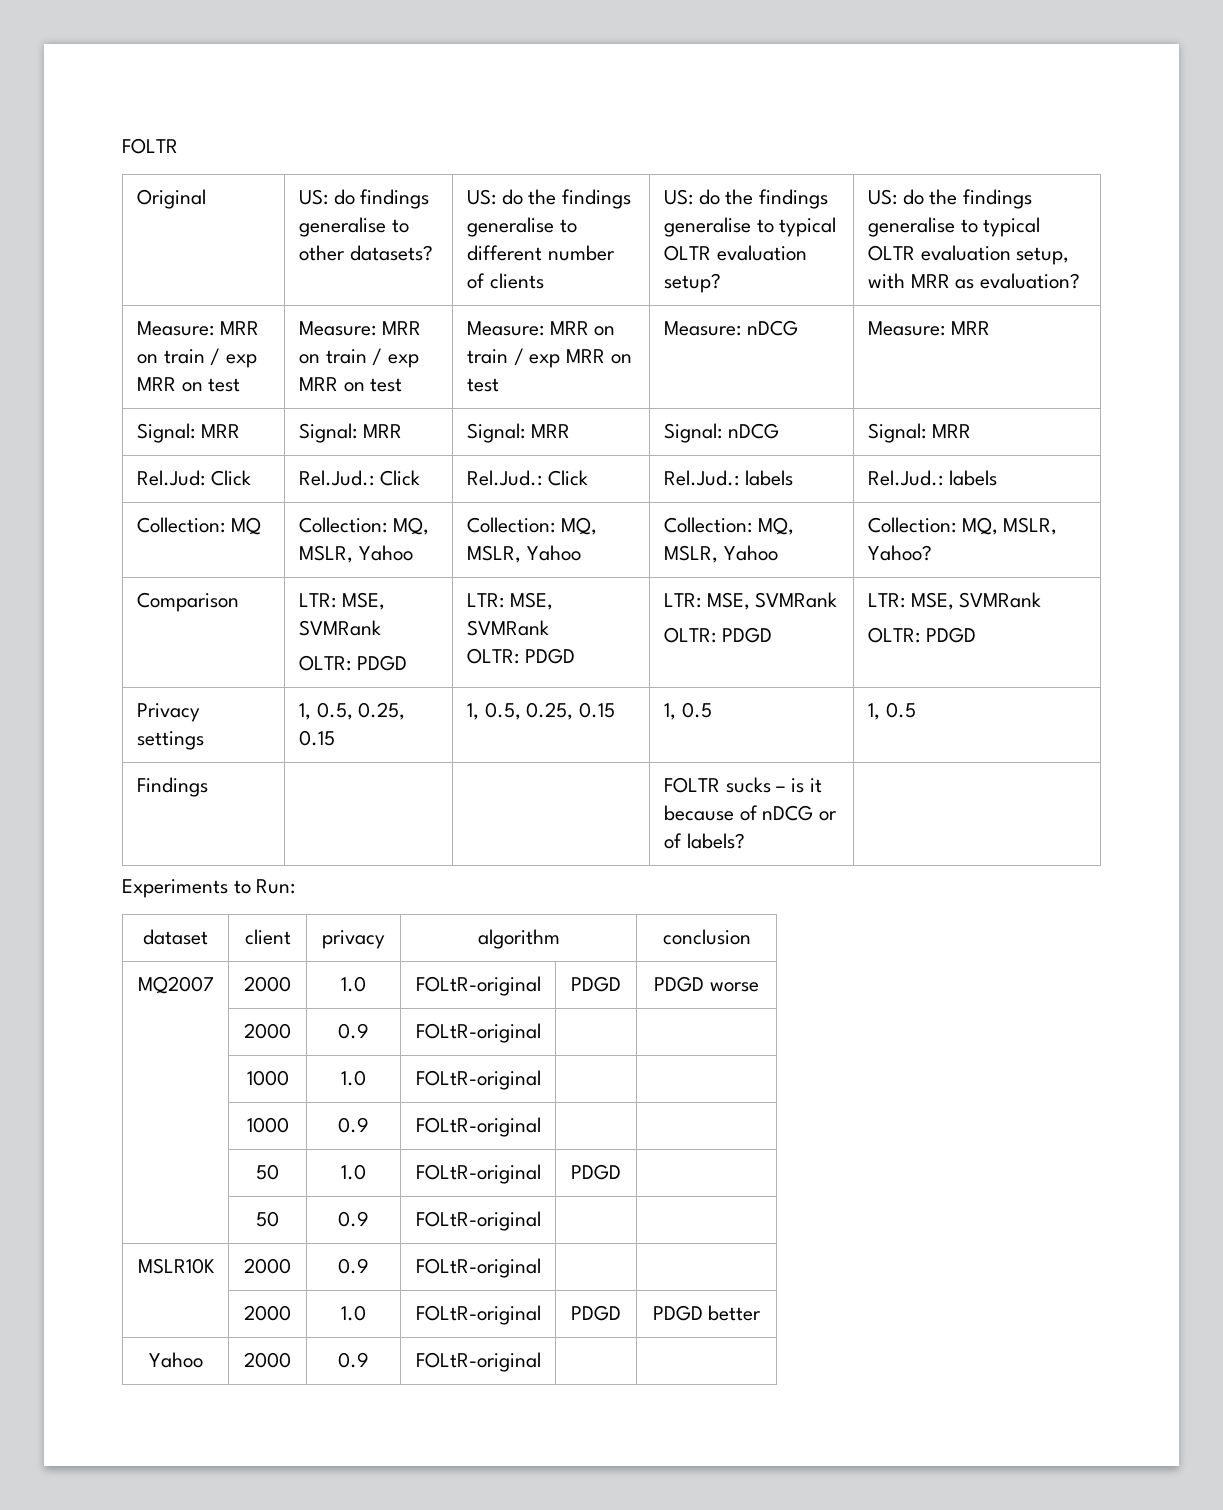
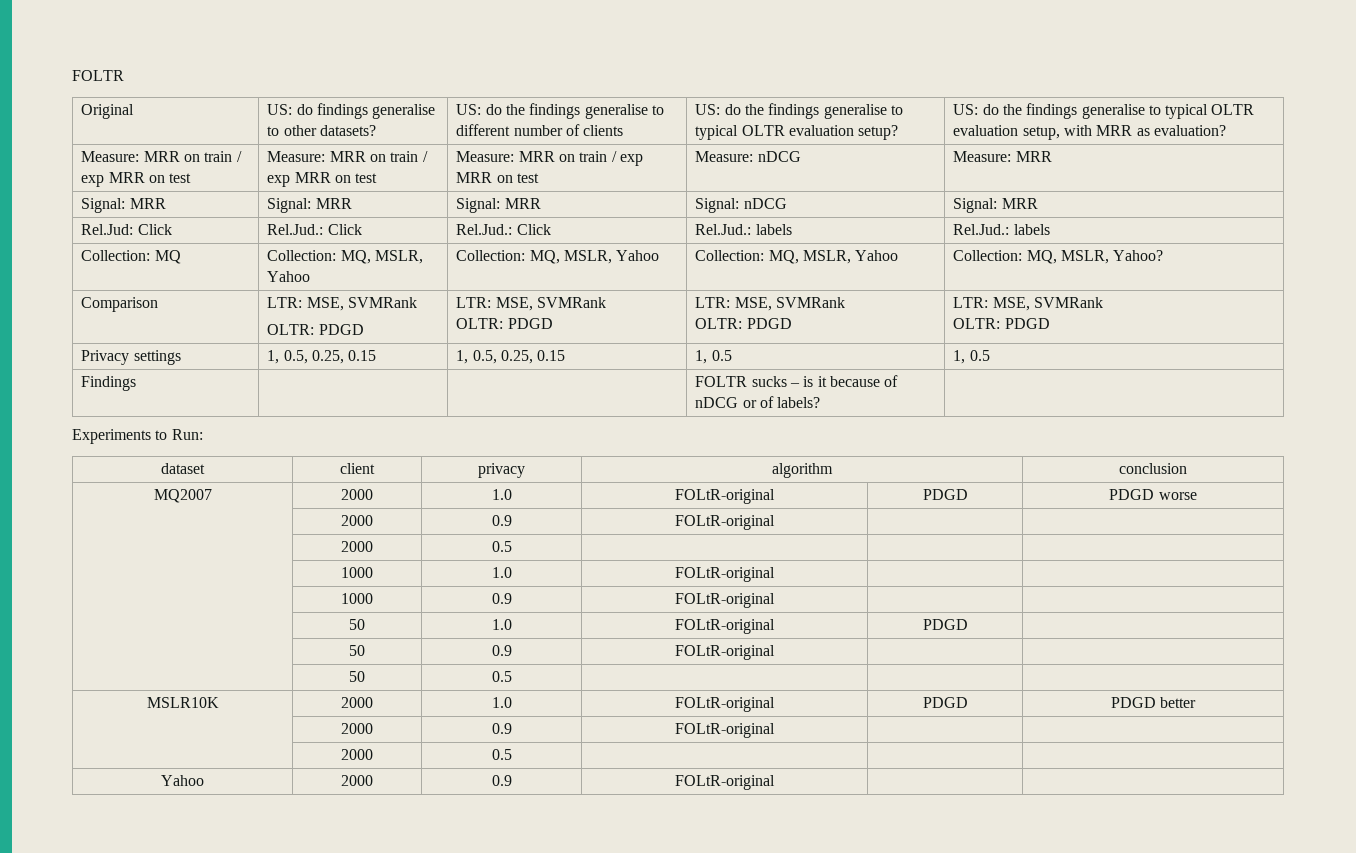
  MQ2007 | 2000 | 1.0 | FOLtR-original | PDGD | PDGD worse
  | 2000 | 0.9 | FOLtR-original | |
+ | 2000 | 0.5 | | |
+ | 50 | 0.5 | | |
- MSLR10K | 2000 | 0.9 | FOLtR-original | |
- | 2000 | 1.0 | FOLtR-original | PDGD | PDGD better
+ MSLR10K | 2000 | 1.0 | FOLtR-original | PDGD | PDGD better
+ | 2000 | 0.9 | FOLtR-original | |
+ | 2000 | 0.5 | | |

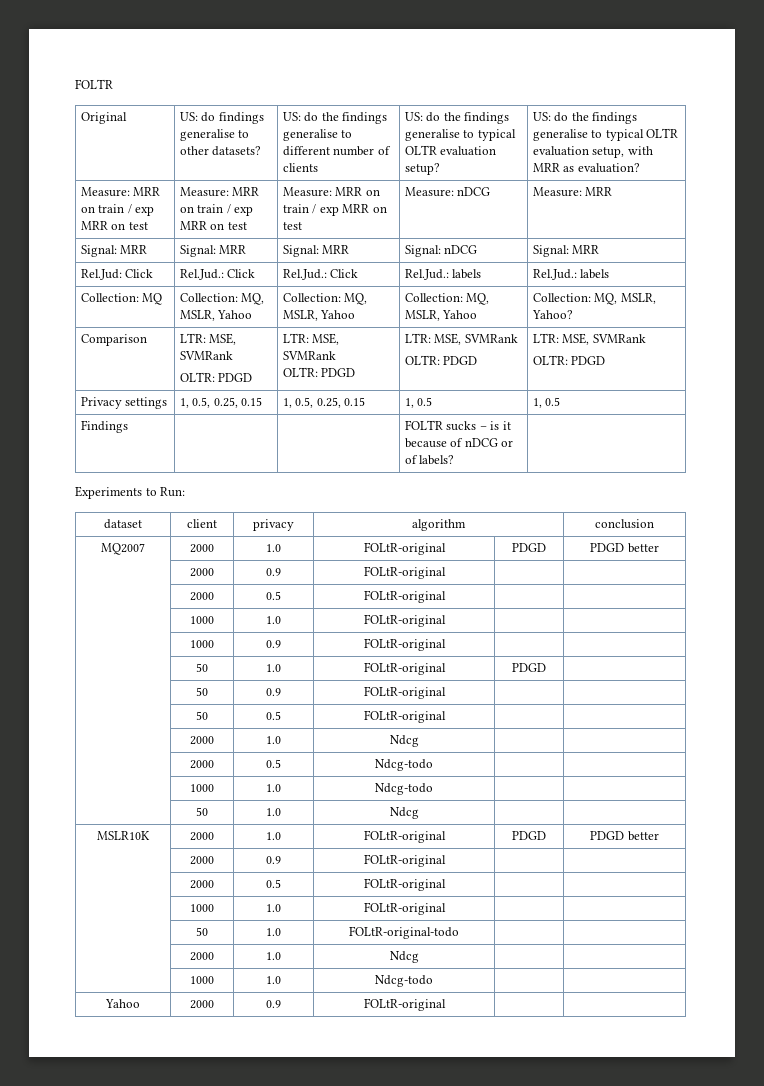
- MQ2007 | 2000 | 1.0 | FOLtR-original | PDGD | PDGD worse
+ MQ2007 | 2000 | 1.0 | FOLtR-original | PDGD | PDGD better
  | 2000 | 0.9 | FOLtR-original | |
- | 2000 | 0.5 | | |
+ | 2000 | 0.5 | FOLtR-original | |
- | 50 | 0.5 | | |
+ | 50 | 0.5 | FOLtR-original | |
+ | 2000 | 1.0 | Ndcg | |
+ | 2000 | 0.5 | Ndcg-todo | |
+ | 1000 | 1.0 | Ndcg-todo | |
+ | 50 | 1.0 | Ndcg | |
  MSLR10K | 2000 | 1.0 | FOLtR-original | PDGD | PDGD better
  | 2000 | 0.9 | FOLtR-original | |
- | 2000 | 0.5 | | |
+ | 2000 | 0.5 | FOLtR-original | |
+ | 1000 | 1.0 | FOLtR-original | |
+ | 50 | 1.0 | FOLtR-original-todo | |
+ | 2000 | 1.0 | Ndcg | |
+ | 1000 | 1.0 | Ndcg-todo | |

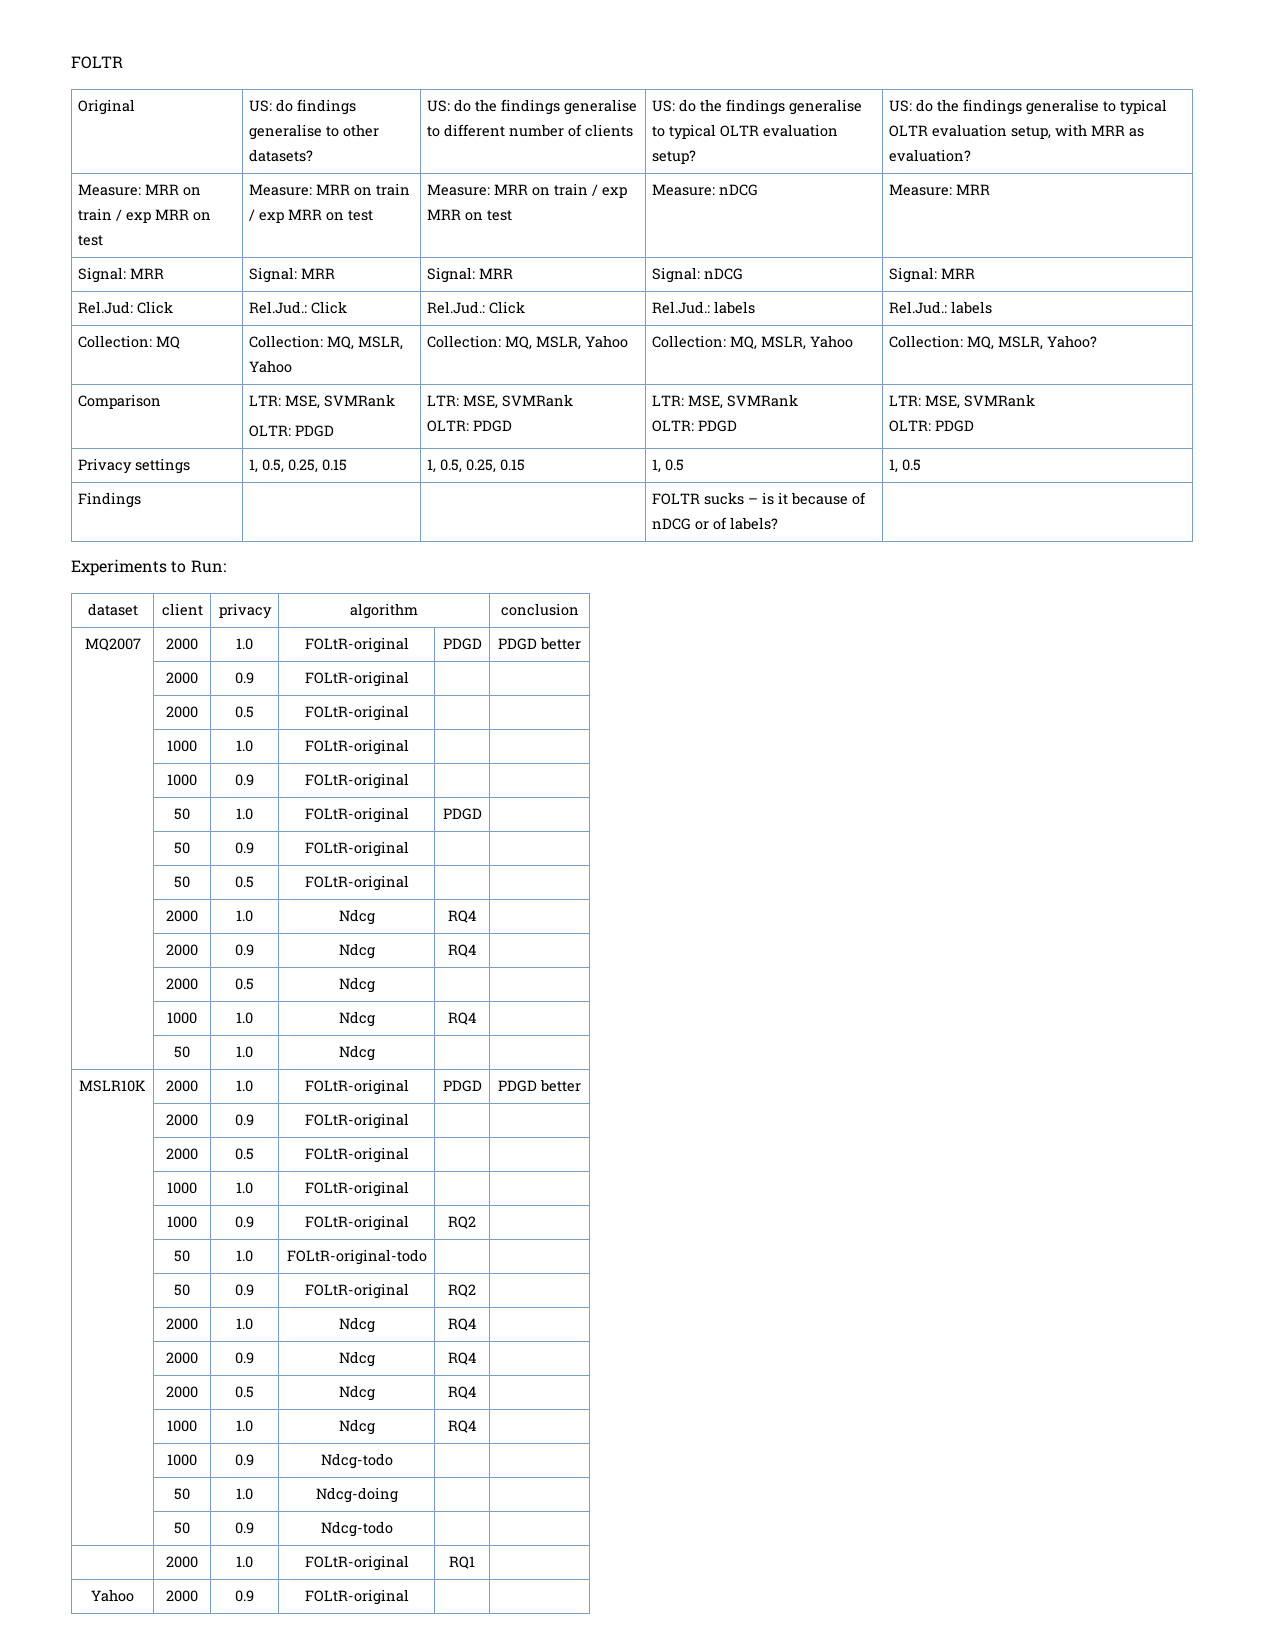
  | 50 | 0.5 | FOLtR-original | |
- | 2000 | 1.0 | Ndcg | |
- | 2000 | 0.5 | Ndcg-todo | |
- | 1000 | 1.0 | Ndcg-todo | |
+ | 2000 | 1.0 | Ndcg | RQ4 |
+ | 2000 | 0.9 | Ndcg | RQ4 |
+ | 2000 | 0.5 | Ndcg | |
+ | 1000 | 1.0 | Ndcg | RQ4 |
+ | 1000 | 0.9 | FOLtR-original | RQ2 |
  | 50 | 1.0 | FOLtR-original-todo | |
- | 2000 | 1.0 | Ndcg | |
- | 1000 | 1.0 | Ndcg-todo | |
+ | 50 | 0.9 | FOLtR-original | RQ2 |
+ | 2000 | 1.0 | Ndcg | RQ4 |
+ | 2000 | 0.9 | Ndcg | RQ4 |
+ | 2000 | 0.5 | Ndcg | RQ4 |
+ | 1000 | 1.0 | Ndcg | RQ4 |
+ | 1000 | 0.9 | Ndcg-todo | |
+ | 50 | 1.0 | Ndcg-doing | |
+ | 50 | 0.9 | Ndcg-todo | |
+ | 2000 | 1.0 | FOLtR-original | RQ1 |

